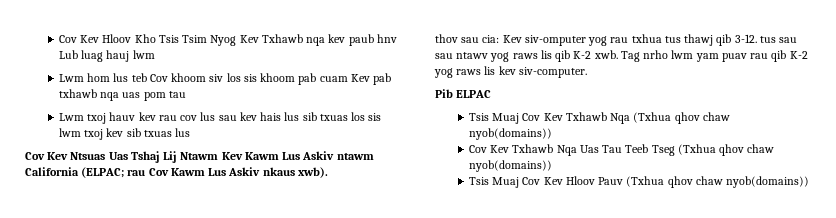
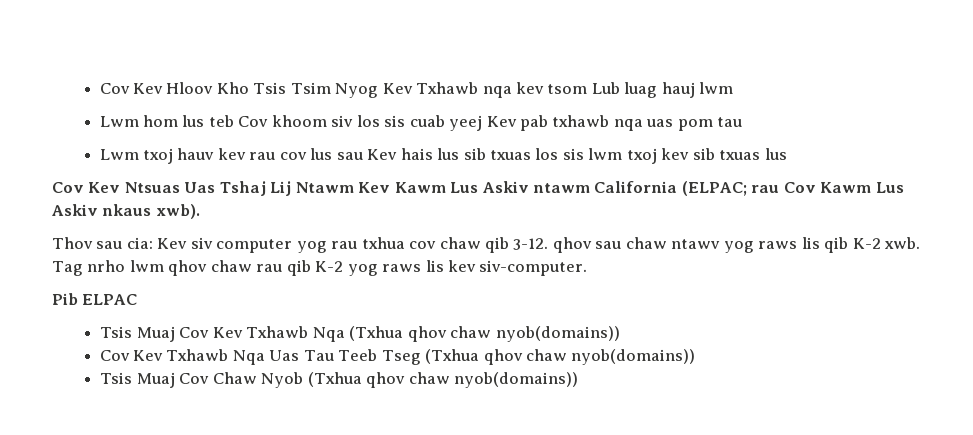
- Cov Kev Hloov Kho Tsis Tsim Nyog Kev Txhawb nqa kev paub hnv Lub luag hauj lwm
+ Cov Kev Hloov Kho Tsis Tsim Nyog Kev Txhawb nqa kev tsom Lub luag hauj lwm
- Lwm hom lus teb Cov khoom siv los sis khoom pab cuam Kev pab txhawb nqa uas pom tau
+ Lwm hom lus teb Cov khoom siv los sis cuab yeej Kev pab txhawb nqa uas pom tau
- Lwm txoj hauv kev rau cov lus sau kev hais lus sib txuas los sis lwm txoj kev sib txuas lus
+ Lwm txoj hauv kev rau cov lus sau Kev hais lus sib txuas los sis lwm txoj kev sib txuas lus
- thov sau cia: Kev siv-omputer yog rau txhua tus thawj qib 3-12. tus sau sau ntawv yog raws lis qib K-2 xwb.
+ Thov sau cia: Kev siv computer yog rau txhua cov chaw qib 3-12. qhov sau chaw ntawv yog raws lis qib K-2 xwb.
- Tag nrho lwm yam puav rau qib K-2 yog raws lis kev siv-computer.
+ Tag nrho lwm qhov chaw rau qib K-2 yog raws lis kev siv-computer.
- Tsis Muaj Cov Kev Hloov Pauv (Txhua qhov chaw nyob(domains))
+ Tsis Muaj Cov Chaw Nyob (Txhua qhov chaw nyob(domains))

